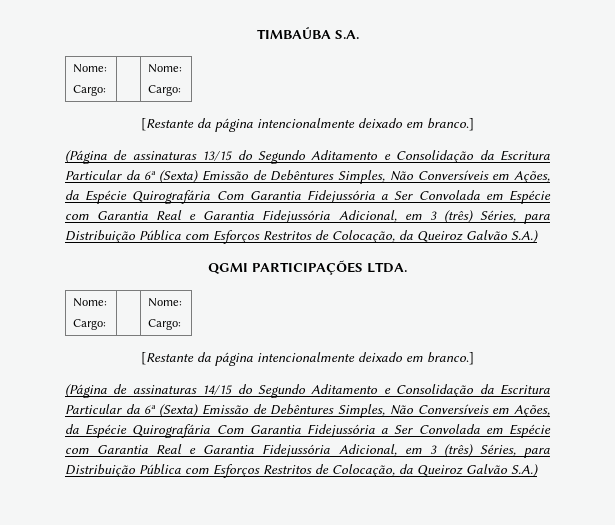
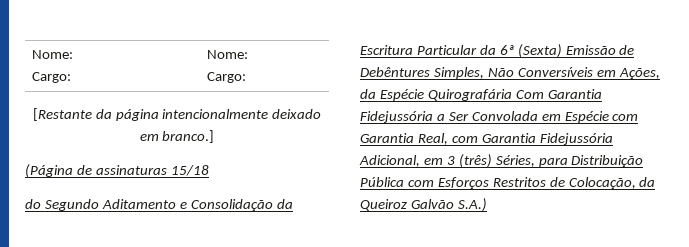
- TIMBAÚBA S.A.
- (Página de assinaturas 13/15 do Segundo Aditamento e Consolidação da Escritura Particular da 6ª (Sexta) Emissão de Debêntures Simples, Não Conversíveis em Ações, da Espécie Quirografária Com Garantia Fidejussória a Ser Convolada em Espécie com Garantia Real e Garantia Fidejussória Adicional, em 3 (três) Séries, para Distribuição Pública com Esforços Restritos de Colocação, da Queiroz Galvão S.A.)
+ (Página de assinaturas 15/18
+ do Segundo Aditamento e Consolidação da Escritura Particular da 6ª (Sexta) Emissão de Debêntures Simples, Não Conversíveis em Ações, da Espécie Quirografária Com Garantia Fidejussória a Ser Convolada em Espécie com Garantia Real, com Garantia Fidejussória Adicional, em 3 (três) Séries, para Distribuição Pública com Esforços Restritos de Colocação, da Queiroz Galvão S.A.)
- QGMI PARTICIPAÇÕES LTDA.
- Nome:
- Cargo: | | Nome:
- Cargo:
- [Restante da página intencionalmente deixado em branco.]
- (Página de assinaturas 14/15 do Segundo Aditamento e Consolidação da Escritura Particular da 6ª (Sexta) Emissão de Debêntures Simples, Não Conversíveis em Ações, da Espécie Quirografária Com Garantia Fidejussória a Ser Convolada em Espécie com Garantia Real e Garantia Fidejussória Adicional, em 3 (três) Séries, para Distribuição Pública com Esforços Restritos de Colocação, da Queiroz Galvão S.A.)

